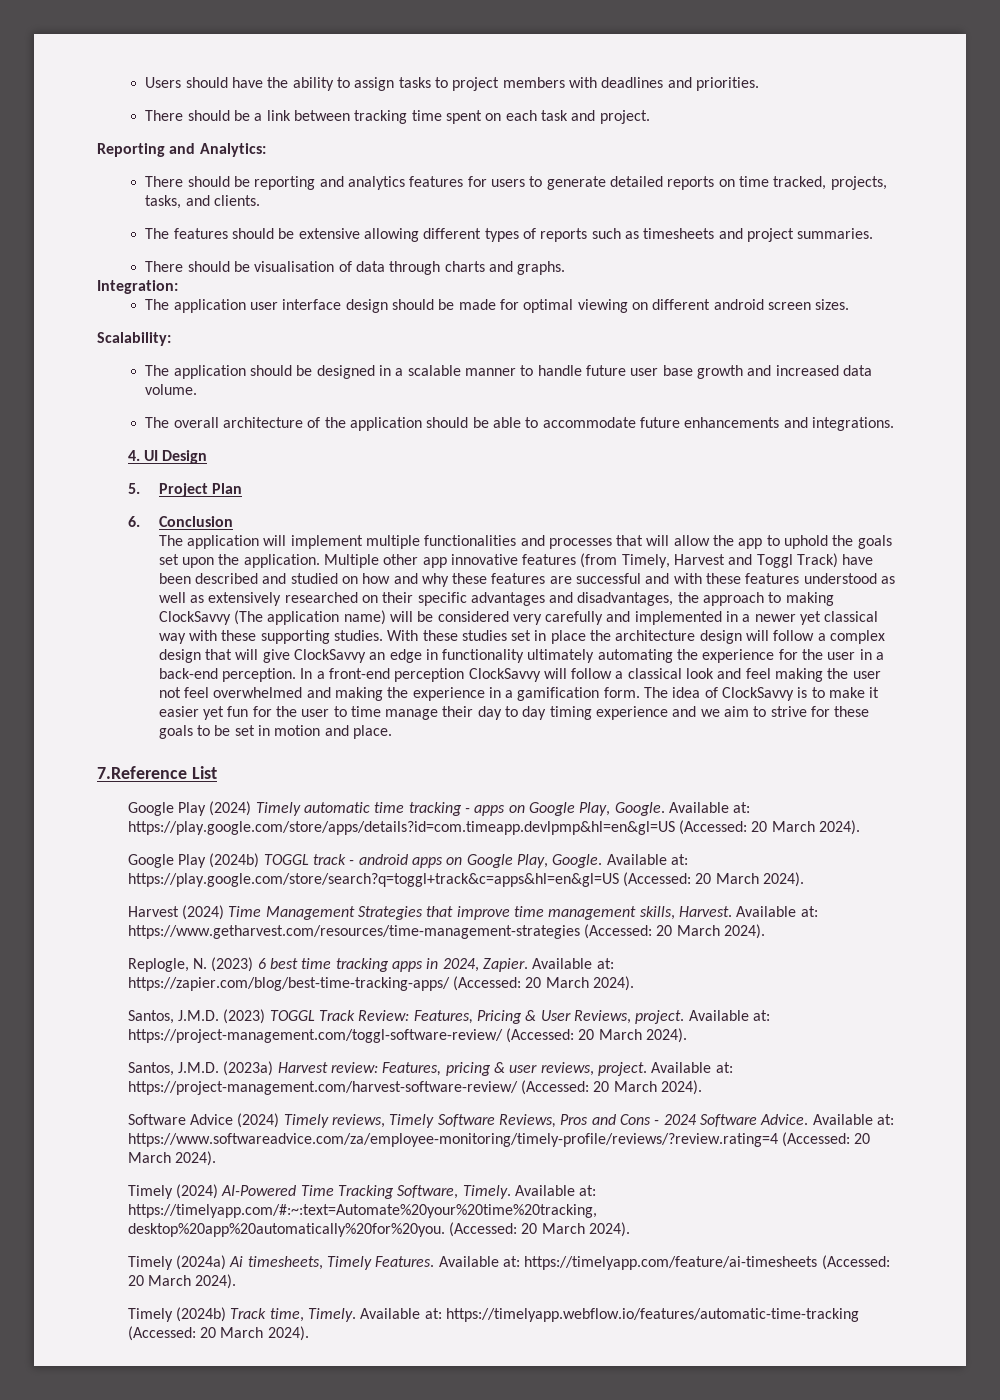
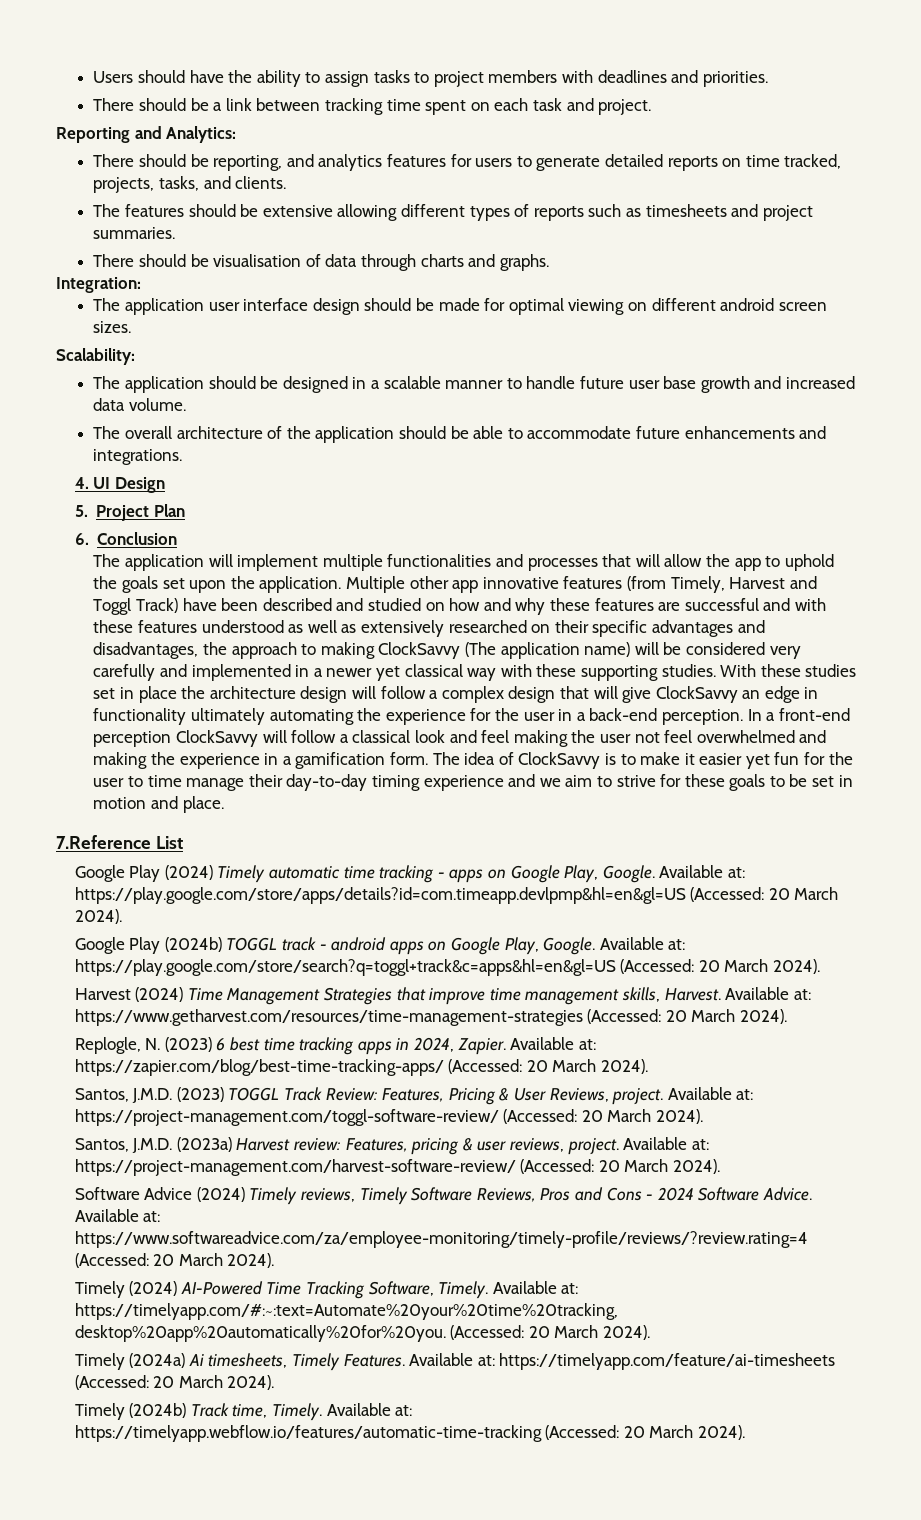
- There should be reporting and analytics features for users to generate detailed reports on time tracked, projects, tasks, and clients.
+ There should be reporting, and analytics features for users to generate detailed reports on time tracked, projects, tasks, and clients.
- The idea of ClockSavvy is to make it easier yet fun for the user to time manage their day to day timing experience and we aim to strive for these goals to be set in motion and place.
+ The idea of ClockSavvy is to make it easier yet fun for the user to time manage their day-to-day timing experience and we aim to strive for these goals to be set in motion and place.

